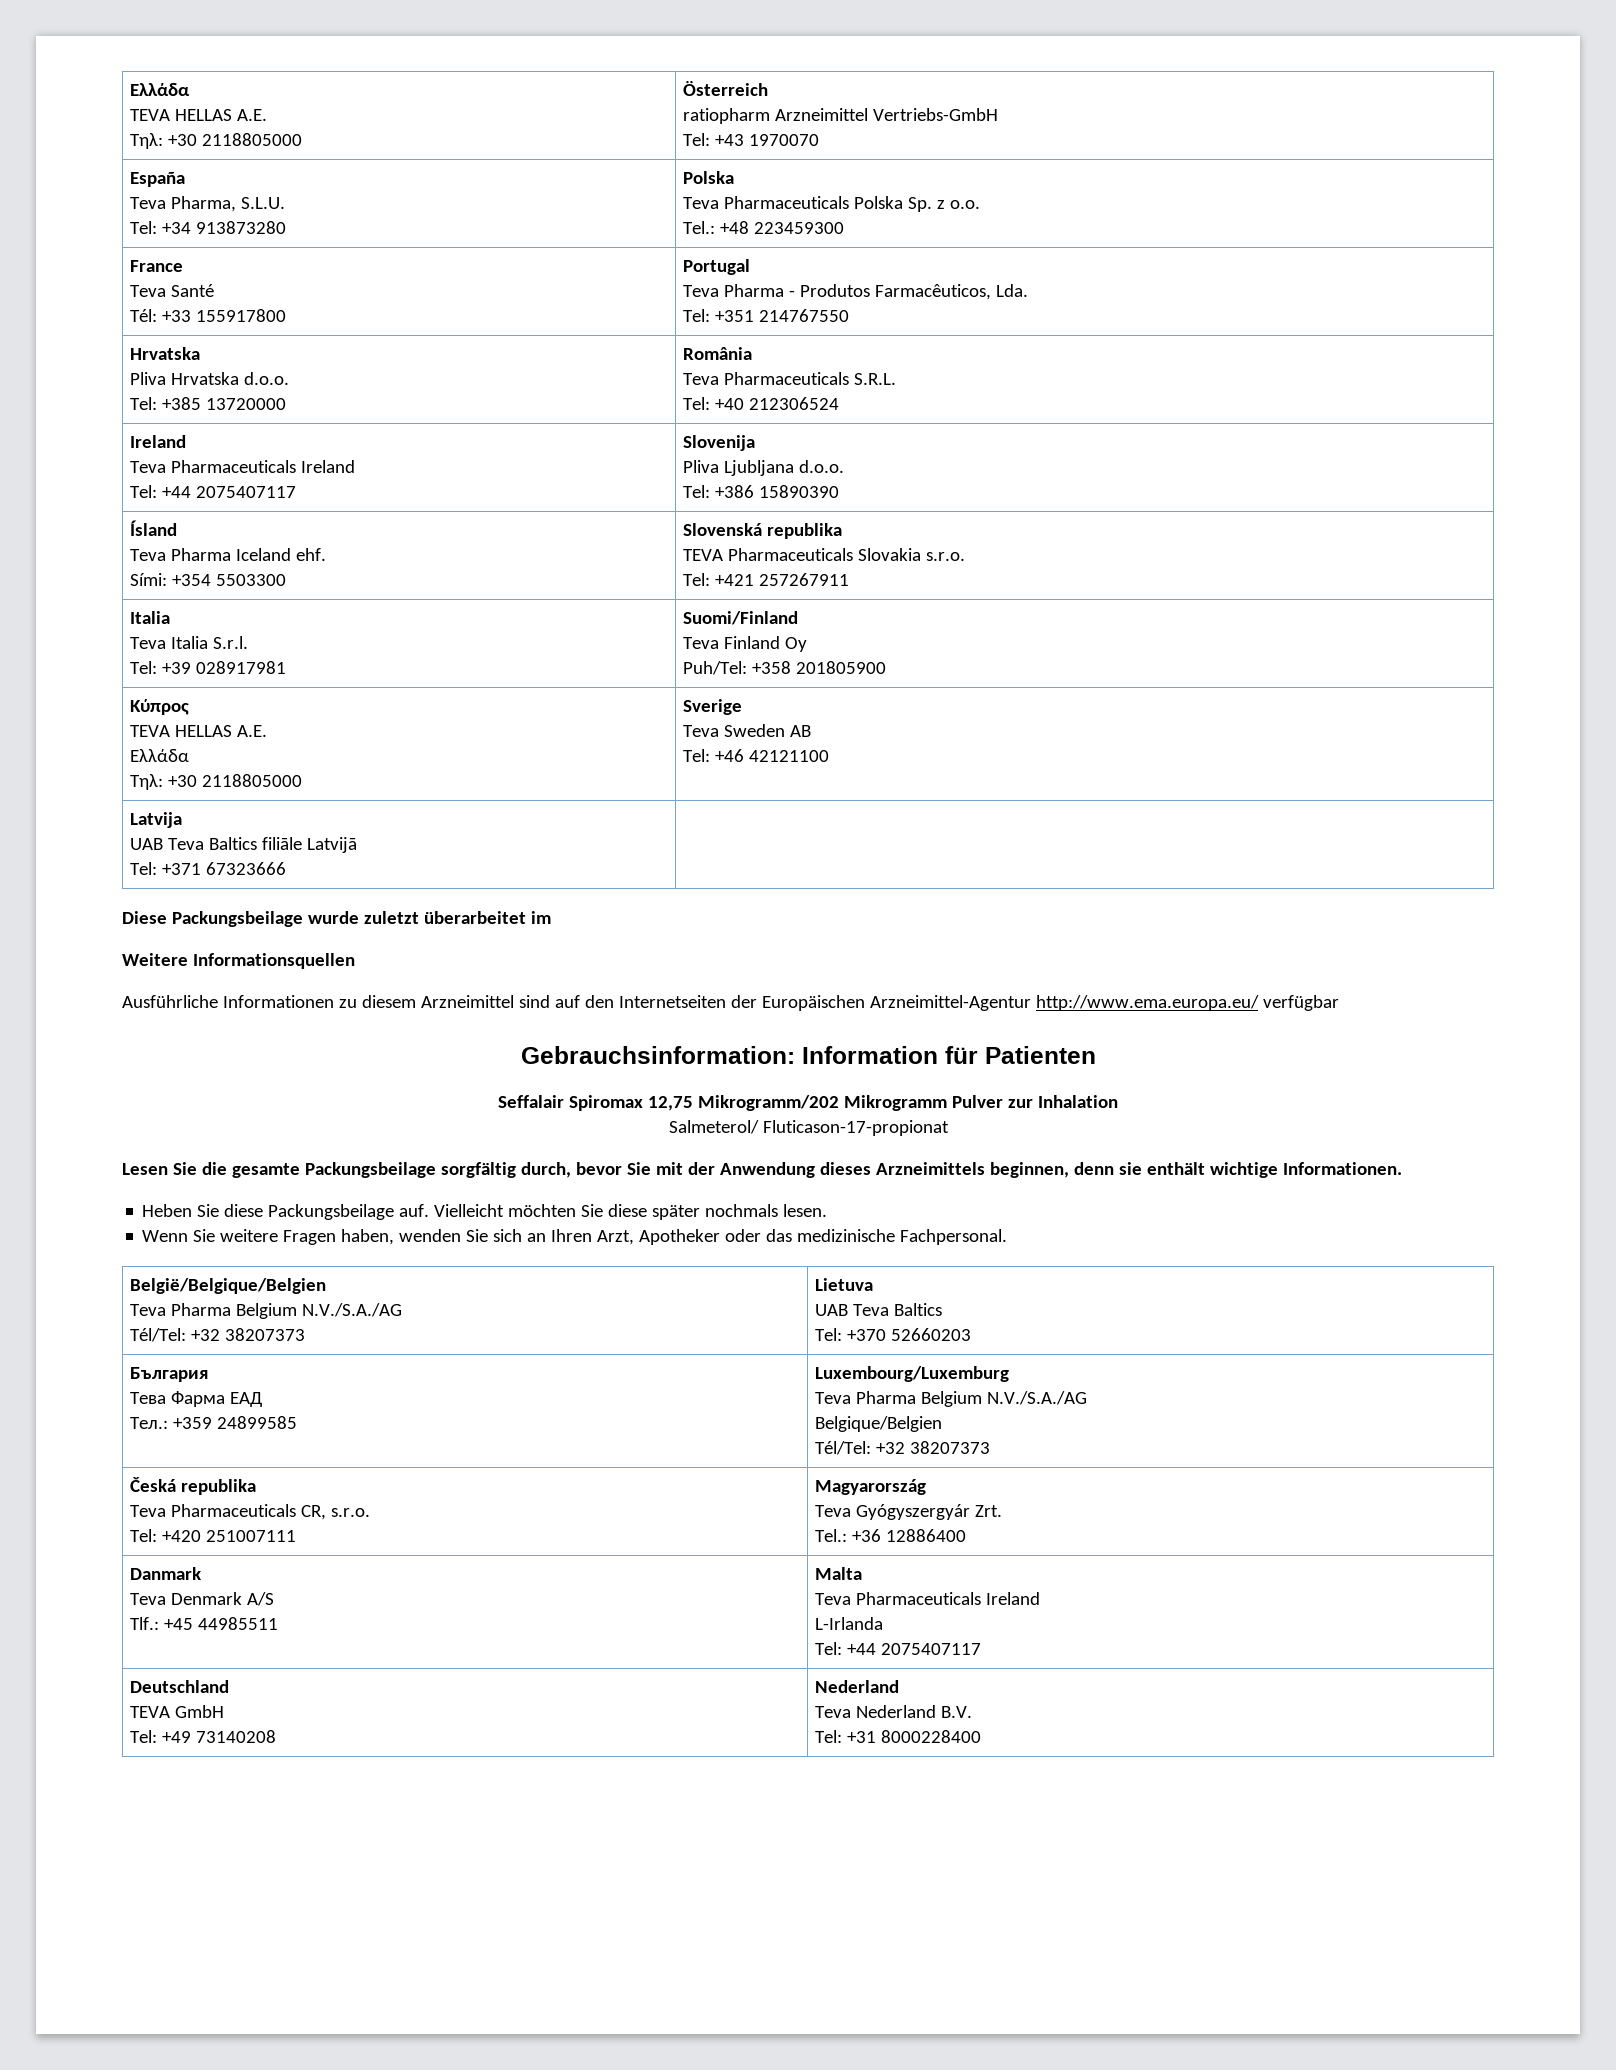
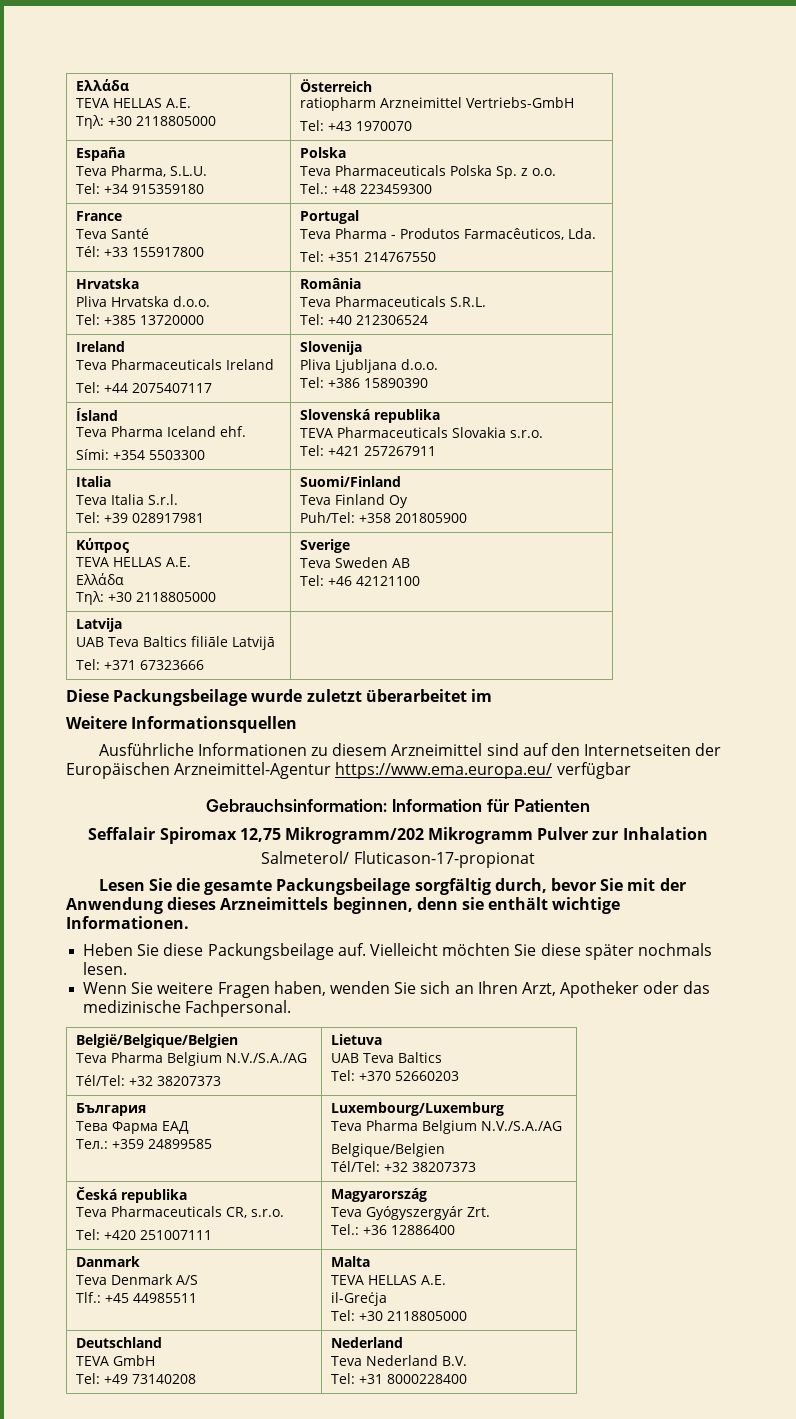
  España
  Teva Pharma, S.L.U.
- Tel: +34 913873280 | Polska
+ Tel: +34 915359180 | Polska
- Ausführliche Informationen zu diesem Arzneimittel sind auf den Internetseiten der Europäischen Arzneimittel-Agentur http://www.ema.europa.eu/ verfügbar
+ Ausführliche Informationen zu diesem Arzneimittel sind auf den Internetseiten der Europäischen Arzneimittel-Agentur https://www.ema.europa.eu/ verfügbar
  Danmark
  Teva Denmark A/S
  Tlf.: +45 44985511 | Malta
- Teva Pharmaceuticals Ireland
- L-Irlanda
- Tel: +44 2075407117
+ TEVA HELLAS Α.Ε.
+ il-Greċja
+ Tel: +30 2118805000

